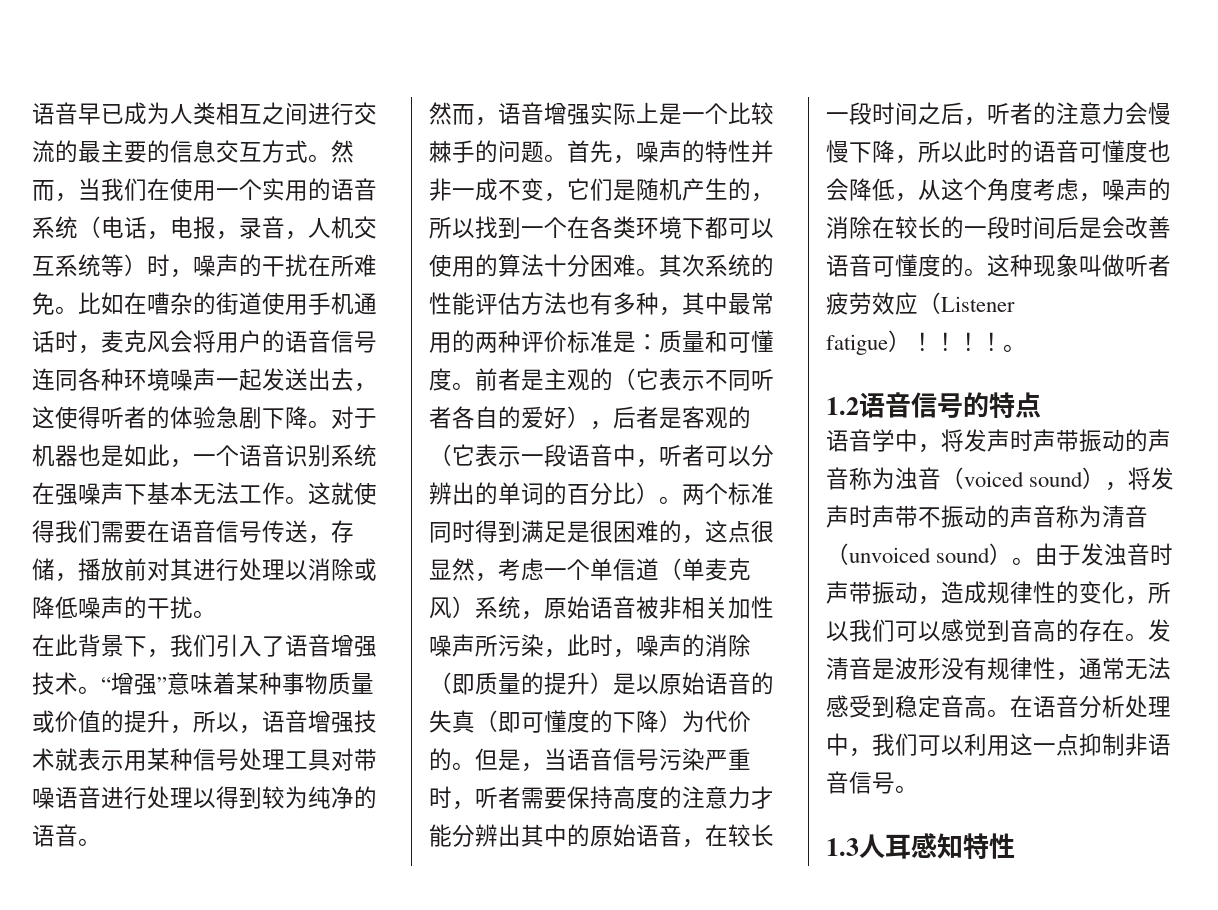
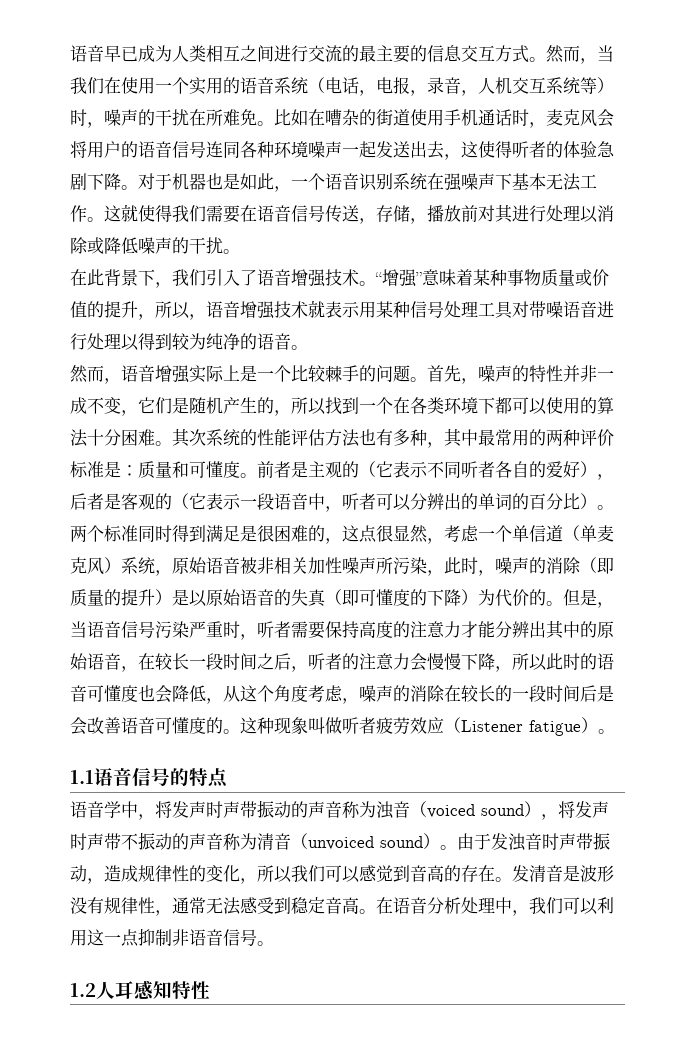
- 这种现象叫做听者疲劳效应（Listener fatigue）！！！！。
- 1.2语音信号的特点
+ 这种现象叫做听者疲劳效应（Listener fatigue）。
+ 1.1语音信号的特点
- 1.3人耳感知特性
+ 1.2人耳感知特性

